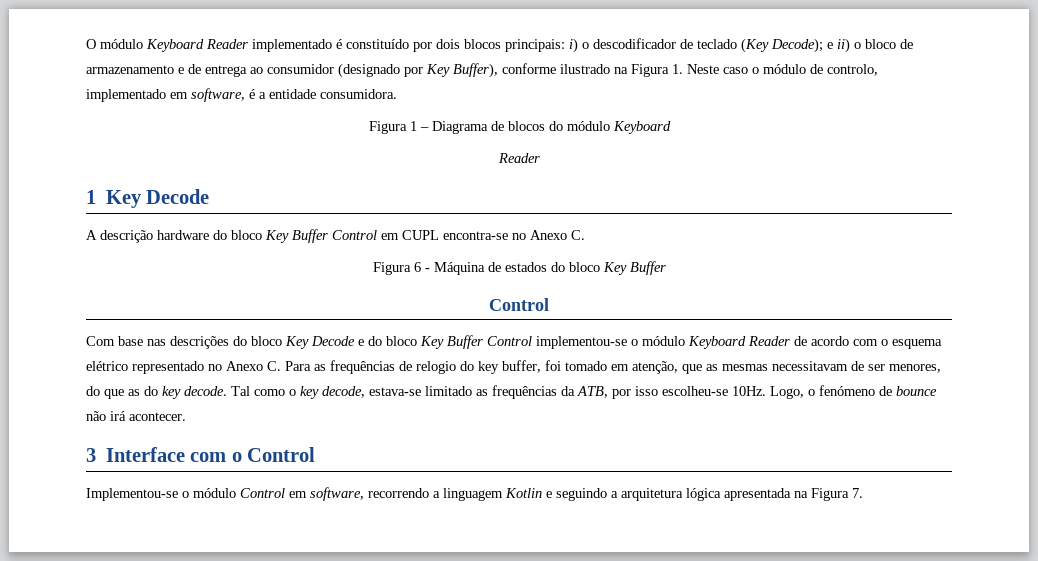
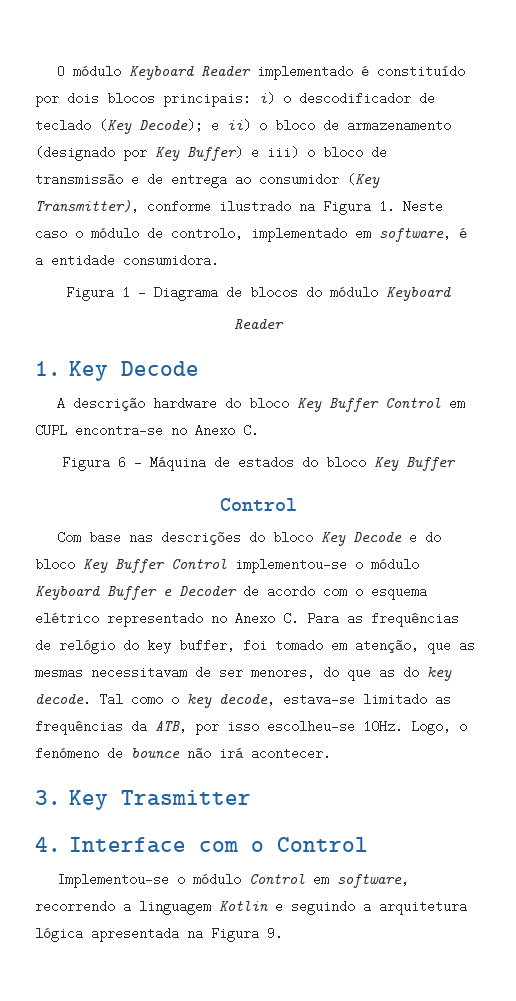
- O módulo Keyboard Reader implementado é constituído por dois blocos principais: i) o descodificador de teclado (Key Decode); e ii) o bloco de armazenamento e de entrega ao consumidor (designado por Key Buffer), conforme ilustrado na Figura 1. Neste caso o módulo de controlo, implementado em software, é a entidade consumidora.
+ O módulo Keyboard Reader implementado é constituído por dois blocos principais: i) o descodificador de teclado (Key Decode); e ii) o bloco de armazenamento (designado por Key Buffer) e iii) o bloco de transmissão e de entrega ao consumidor (Key Transmitter), conforme ilustrado na Figura 1. Neste caso o módulo de controlo, implementado em software, é a entidade consumidora.
- 1 Key Decode
+ 1. Key Decode
- Com base nas descrições do bloco Key Decode e do bloco Key Buffer Control implementou-se o módulo Keyboard Reader de acordo com o esquema elétrico representado no Anexo C. Para as frequências de relogio do key buffer, foi tomado em atenção, que as mesmas necessitavam de ser menores, do que as do key decode.
+ Com base nas descrições do bloco Key Decode e do bloco Key Buffer Control implementou-se o módulo Keyboard Buffer e Decoder de acordo com o esquema elétrico representado no Anexo C. Para as frequências de relógio do key buffer, foi tomado em atenção, que as mesmas necessitavam de ser menores, do que as do key decode.
- 3 Interface com o Control
+ 3. Key Trasmitter
+ 4. Interface com o Control
- Implementou-se o módulo Control em software, recorrendo a linguagem Kotlin e seguindo a arquitetura lógica apresentada na Figura 7.
+ Implementou-se o módulo Control em software, recorrendo a linguagem Kotlin e seguindo a arquitetura lógica apresentada na Figura 9.

